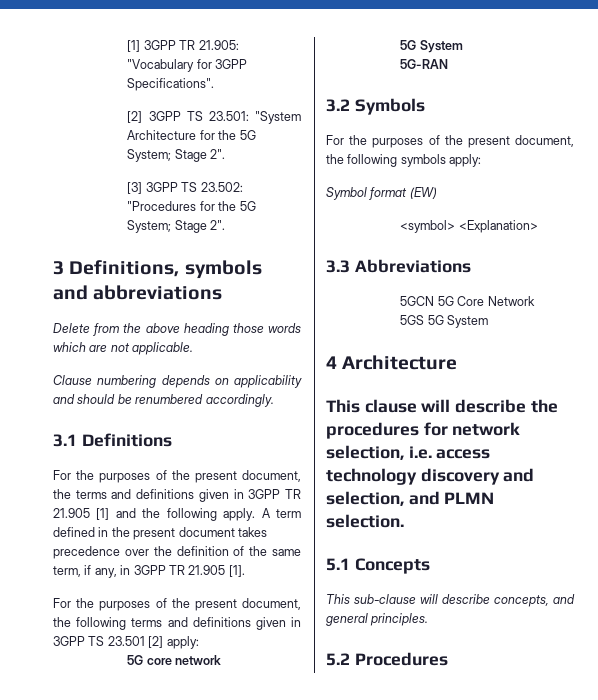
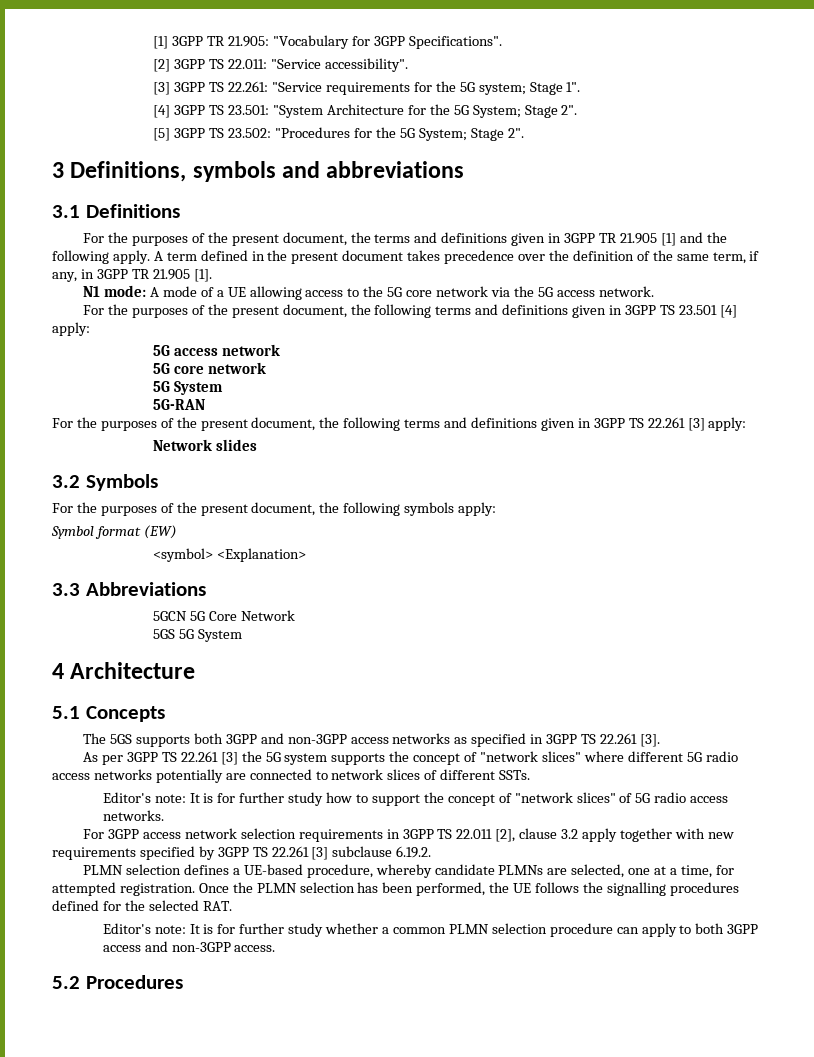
- [2] 3GPP TS 23.501: "System Architecture for the 5G System; Stage 2".
+ [2] 3GPP TS 22.011: "Service accessibility".
+ [3] 3GPP TS 22.261: "Service requirements for the 5G system; Stage 1".
+ [4] 3GPP TS 23.501: "System Architecture for the 5G System; Stage 2".
- [3] 3GPP TS 23.502: "Procedures for the 5G System; Stage 2".
+ [5] 3GPP TS 23.502: "Procedures for the 5G System; Stage 2".
- Delete from the above heading those words which are not applicable.
- Clause numbering depends on applicability and should be renumbered accordingly.
+ N1 mode: A mode of a UE allowing access to the 5G core network via the 5G access network.
- For the purposes of the present document, the following terms and definitions given in 3GPP TS 23.501 [2] apply:
+ For the purposes of the present document, the following terms and definitions given in 3GPP TS 23.501 [4] apply:
+ 5G access network
+ For the purposes of the present document, the following terms and definitions given in 3GPP TS 22.261 [3] apply:
+ Network slides
- This clause will describe the procedures for network selection, i.e. access technology discovery and selection, and PLMN selection.
  5.1 Concepts
- This sub-clause will describe concepts, and general principles.
+ The 5GS supports both 3GPP and non-3GPP access networks as specified in 3GPP TS 22.261 [3].
+ As per 3GPP TS 22.261 [3] the 5G system supports the concept of "network slices" where different 5G radio access networks potentially are connected to network slices of different SSTs.
+ Editor's note: It is for further study how to support the concept of "network slices" of 5G radio access networks.
+ For 3GPP access network selection requirements in 3GPP TS 22.011 [2], clause 3.2 apply together with new requirements specified by 3GPP TS 22.261 [3] subclause 6.19.2.
+ PLMN selection defines a UE-based procedure, whereby candidate PLMNs are selected, one at a time, for attempted registration. Once the PLMN selection has been performed, the UE follows the signalling procedures defined for the selected RAT.
+ Editor's note: It is for further study whether a common PLMN selection procedure can apply to both 3GPP access and non-3GPP access.

